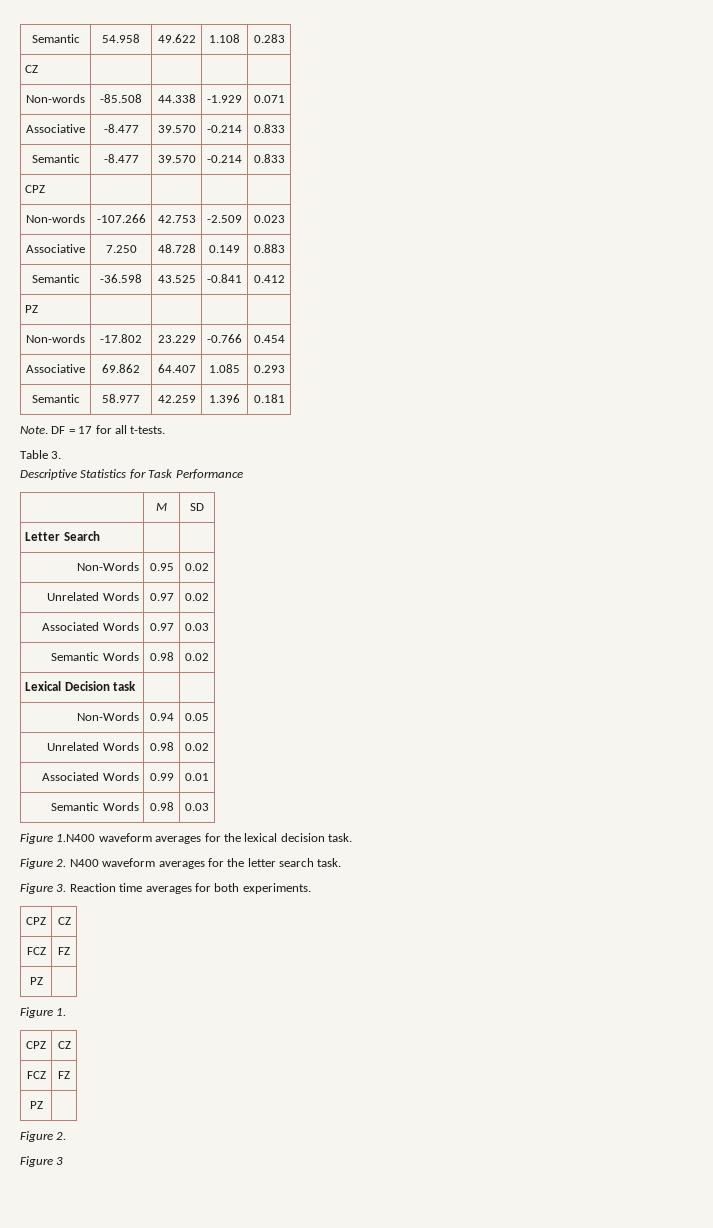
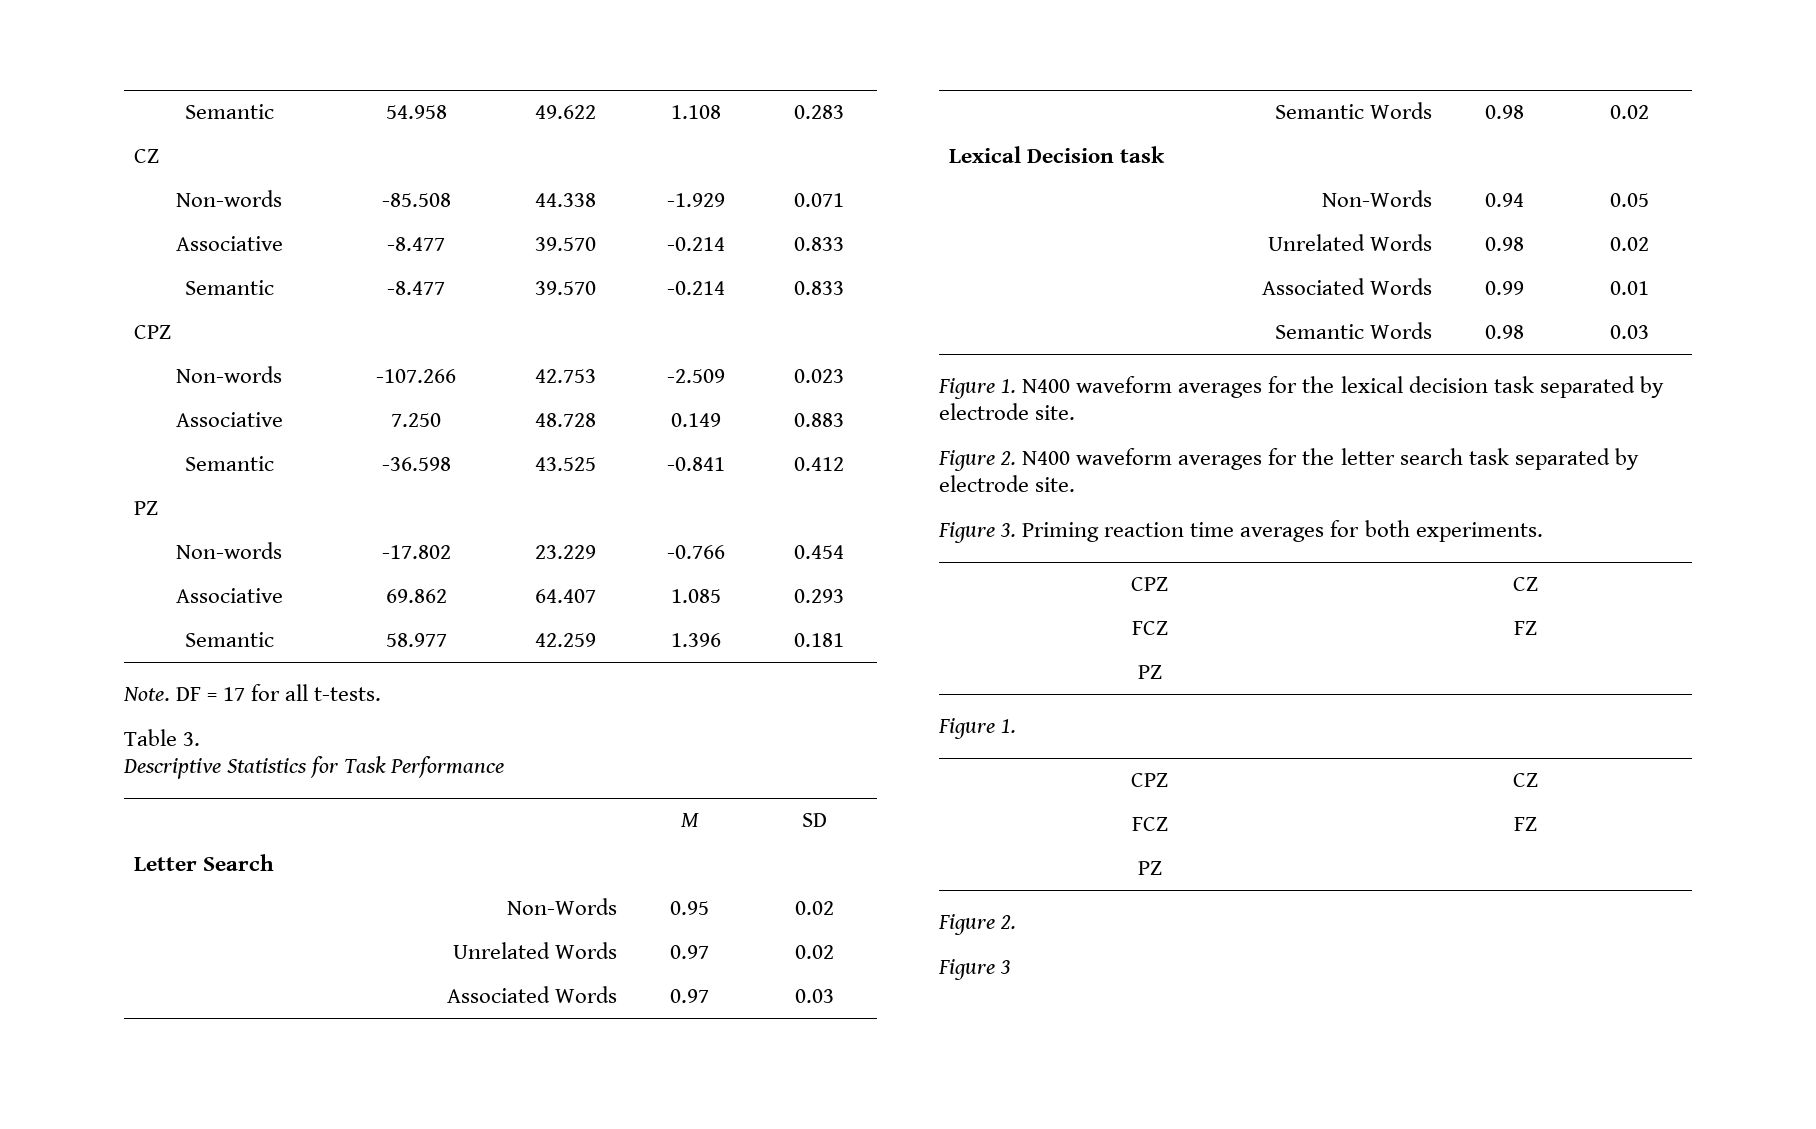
- Figure 1.N400 waveform averages for the lexical decision task.
+ Figure 1. N400 waveform averages for the lexical decision task separated by electrode site.
- Figure 2. N400 waveform averages for the letter search task.
+ Figure 2. N400 waveform averages for the letter search task separated by electrode site.
- Figure 3. Reaction time averages for both experiments.
+ Figure 3. Priming reaction time averages for both experiments.

